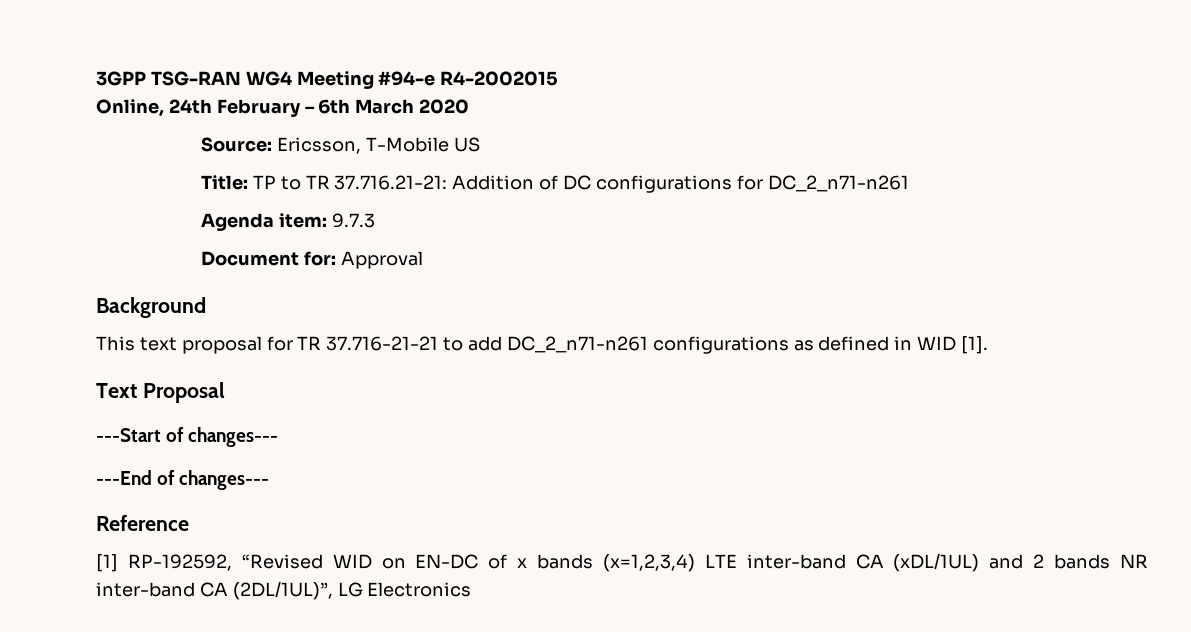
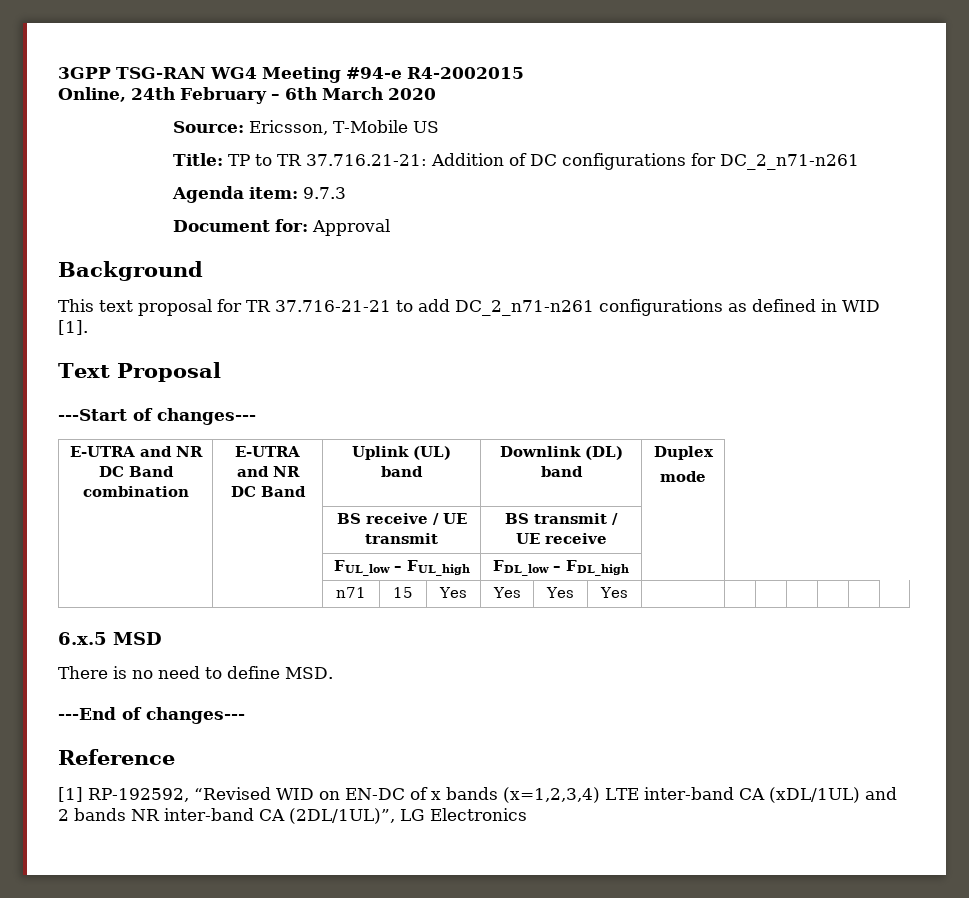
+ E-UTRA and NR DC Band combination | E-UTRA and NR DC Band | Uplink (UL) band | Downlink (DL) band | Duplex
+ mode
+ | | BS receive / UE transmit | BS transmit / UE receive |
+ | | FUL_low – FUL_high | FDL_low – FDL_high |
+ | | n71 | 15 | Yes | Yes | Yes | Yes | | | | | | |
+ 6.x.5 MSD
+ There is no need to define MSD.

